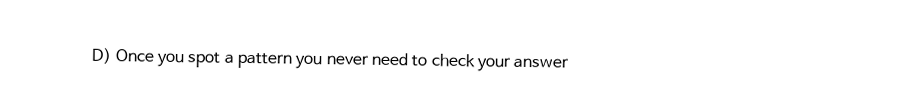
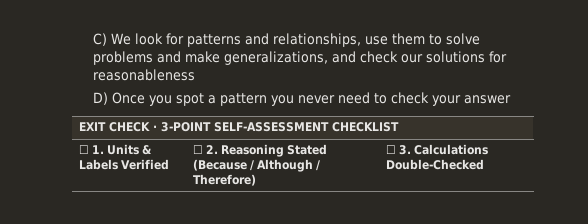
+ C) We look for patterns and relationships, use them to solve problems and make generalizations, and check our solutions for reasonableness
+ EXIT CHECK · 3-POINT SELF-ASSESSMENT CHECKLIST
+ ☐ 1. Units & Labels Verified | ☐ 2. Reasoning Stated (Because / Although / Therefore) | ☐ 3. Calculations Double-Checked

